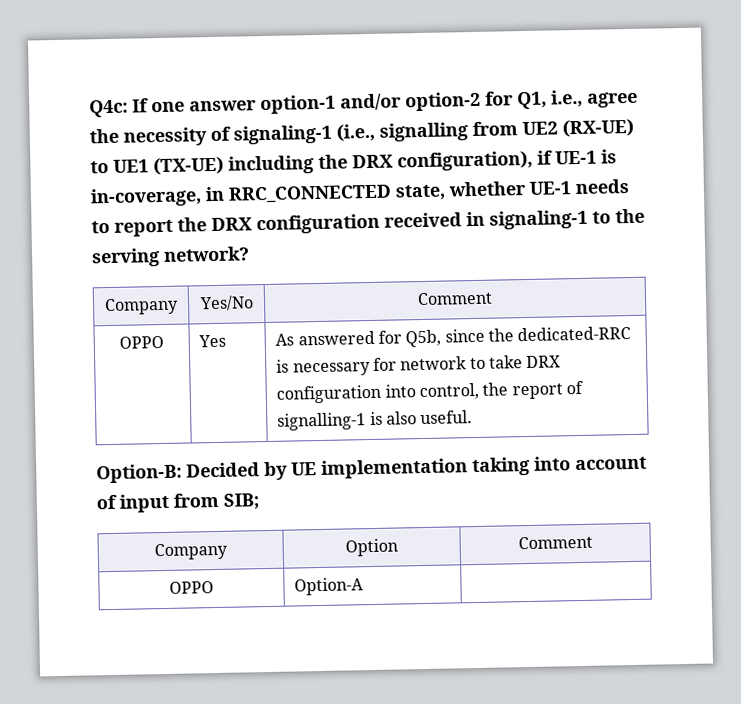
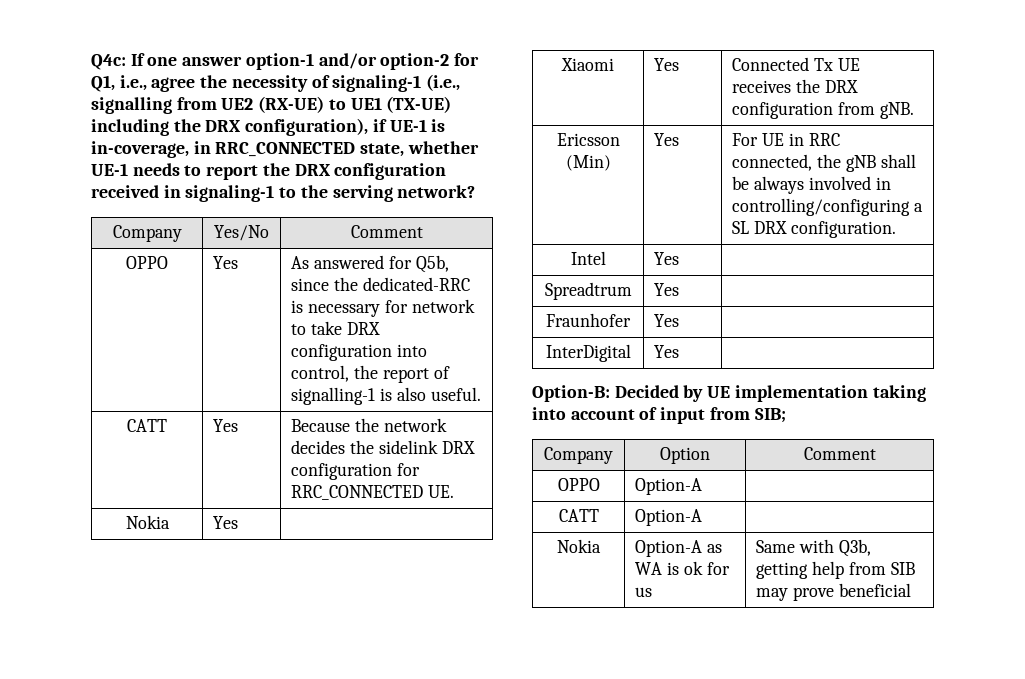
+ CATT | Yes | Because the network decides the sidelink DRX configuration for RRC_CONNECTED UE.
+ Nokia | Yes |
+ Xiaomi | Yes | Connected Tx UE receives the DRX configuration from gNB.
+ Ericsson (Min) | Yes | For UE in RRC connected, the gNB shall be always involved in controlling/configuring a SL DRX configuration.
+ Intel | Yes |
+ Spreadtrum | Yes |
+ Fraunhofer | Yes |
+ InterDigital | Yes |
+ CATT | Option-A |
+ Nokia | Option-A as WA is ok for us | Same with Q3b, getting help from SIB may prove beneficial

